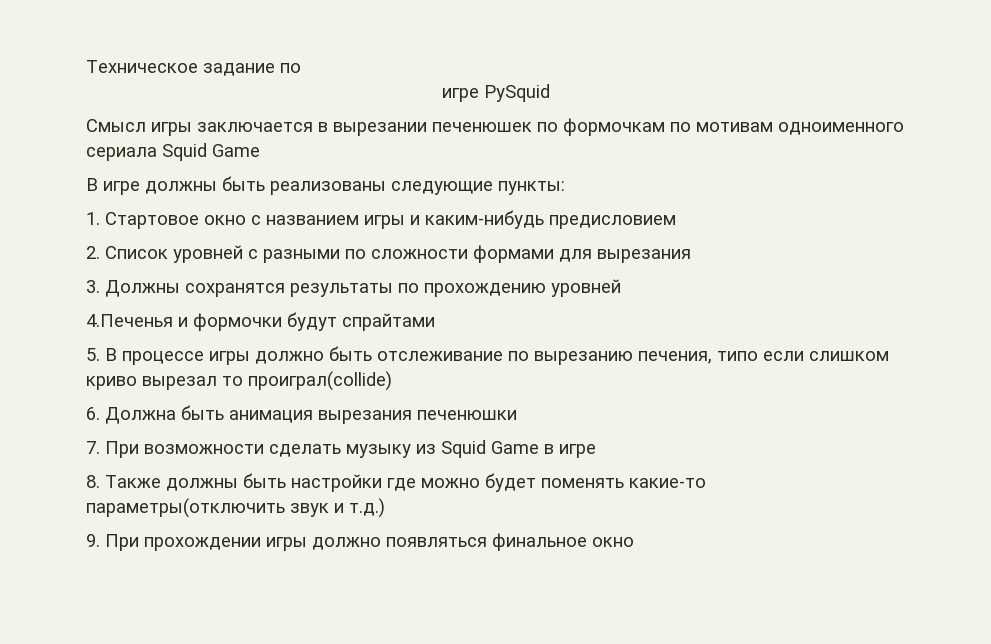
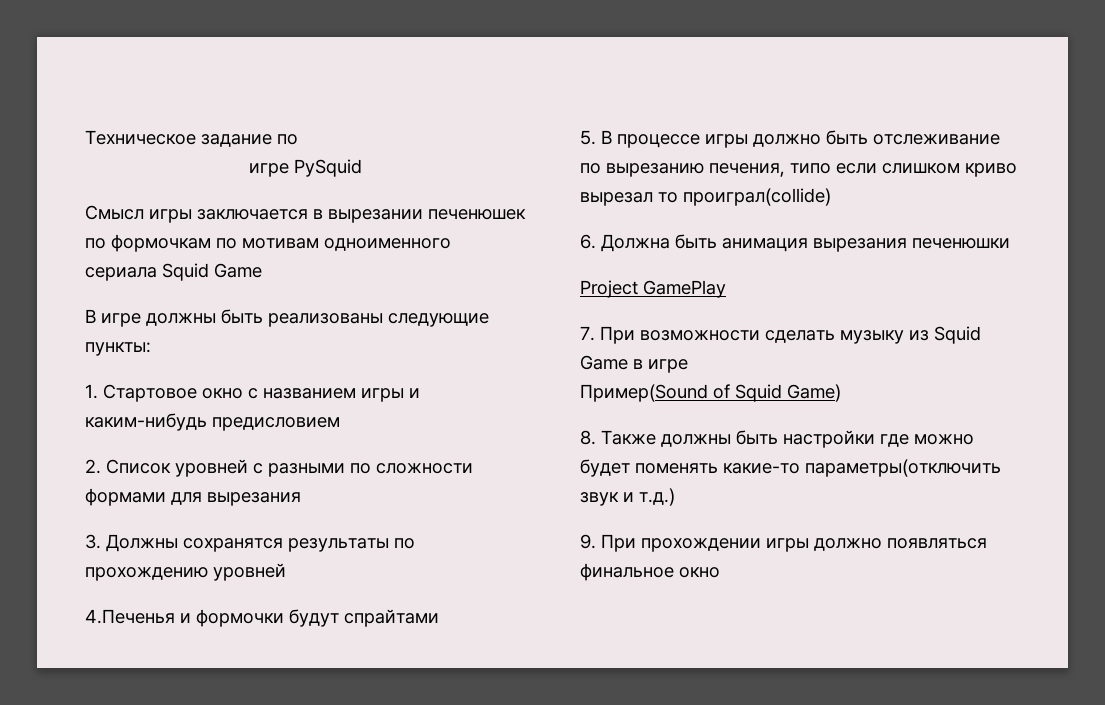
+ Project GamePlay
+ Пример(Sound of Squid Game)

